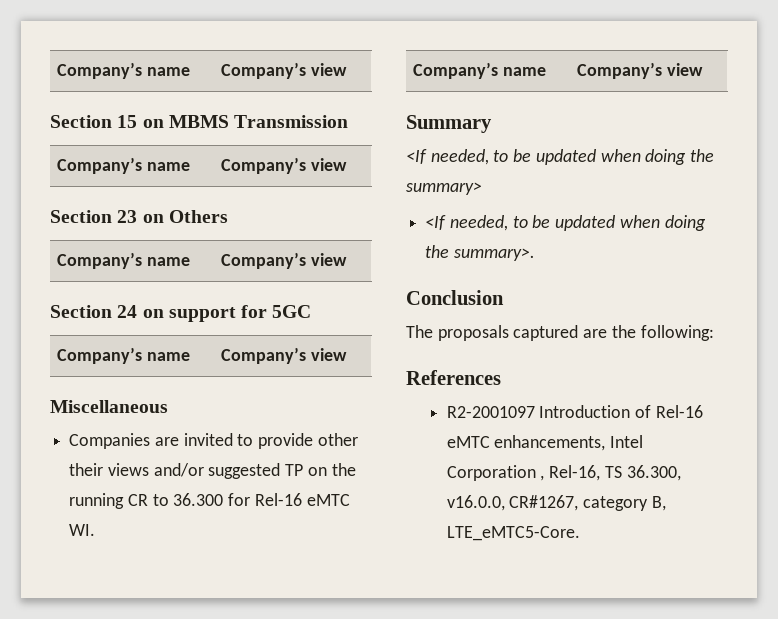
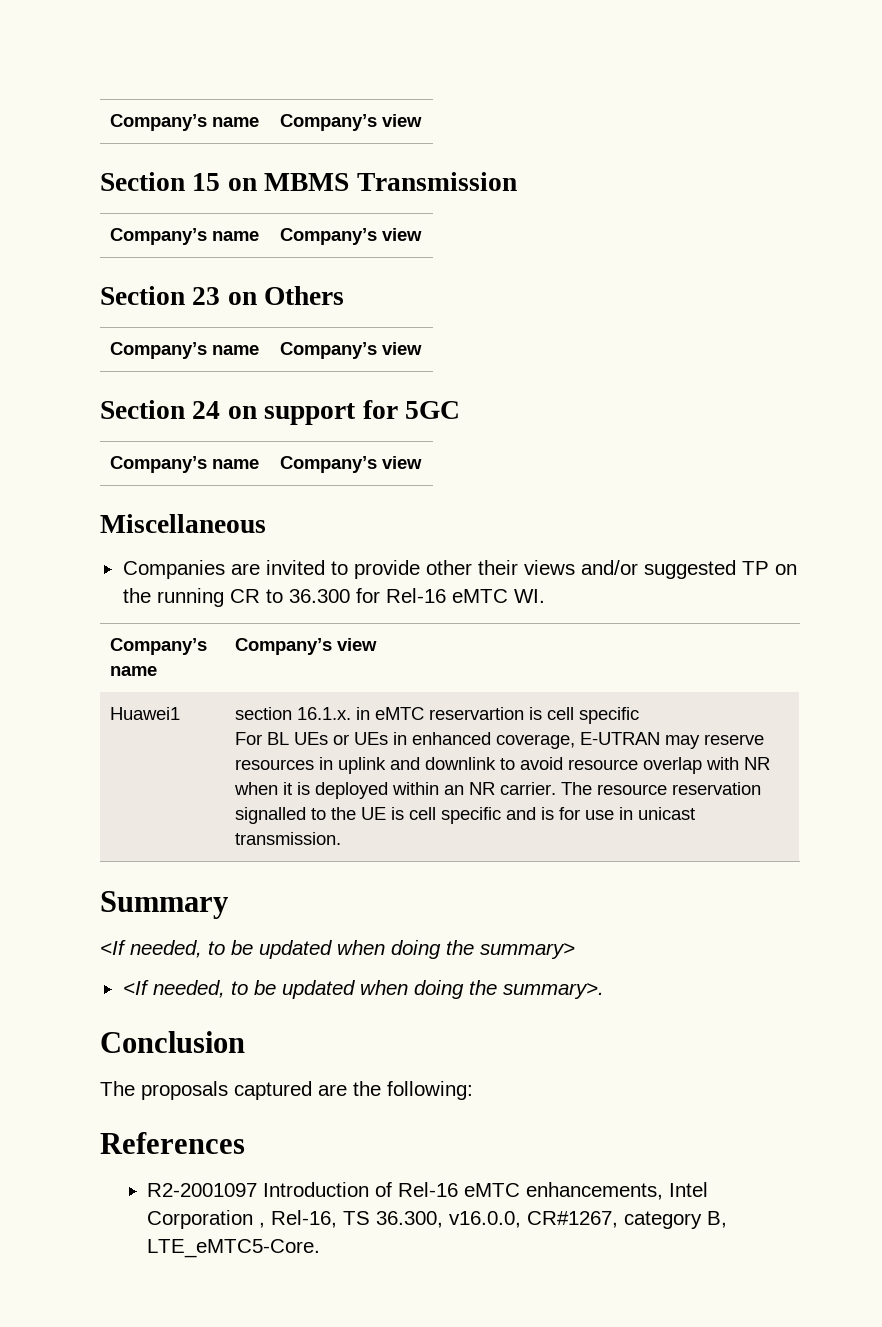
+ Huawei1 | section 16.1.x. in eMTC reservartion is cell specific
+ For BL UEs or UEs in enhanced coverage, E-UTRAN may reserve resources in uplink and downlink to avoid resource overlap with NR when it is deployed within an NR carrier. The resource reservation signalled to the UE is cell specific and is for use in unicast transmission.

